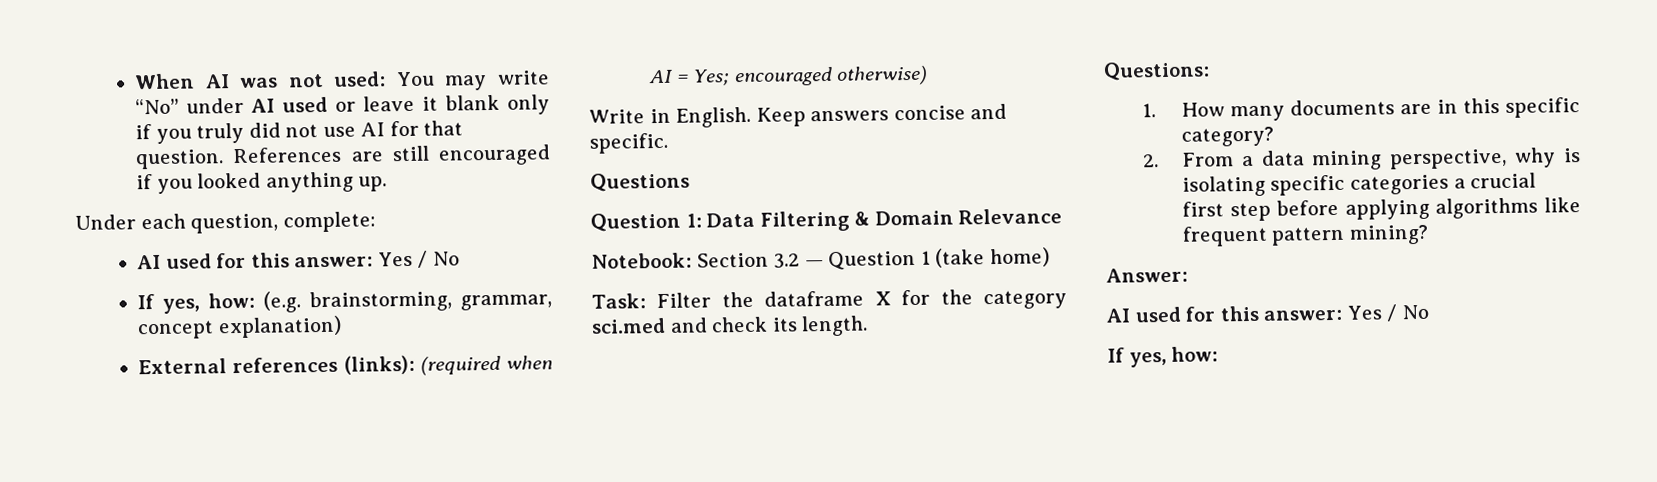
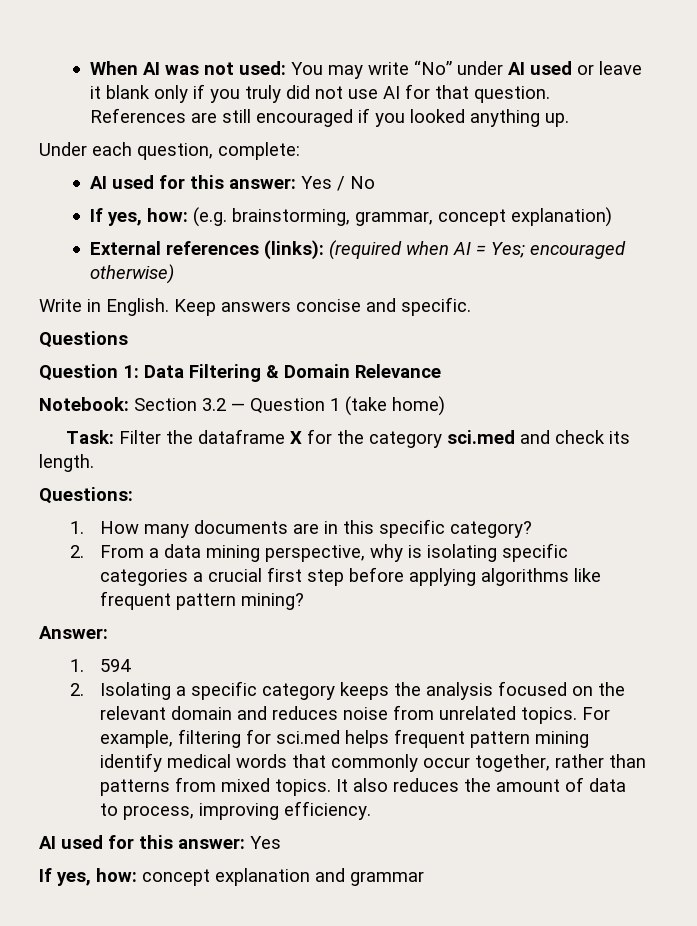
  Answer:
- AI used for this answer: Yes / No
- If yes, how:
+ 1. 594
+ 2. Isolating a specific category keeps the analysis focused on the relevant domain and reduces noise from unrelated topics. For example, filtering for sci.med helps frequent pattern mining identify medical words that commonly occur together, rather than patterns from mixed topics. It also reduces the amount of data to process, improving efficiency.
+ AI used for this answer: Yes
+ If yes, how: concept explanation and grammar

